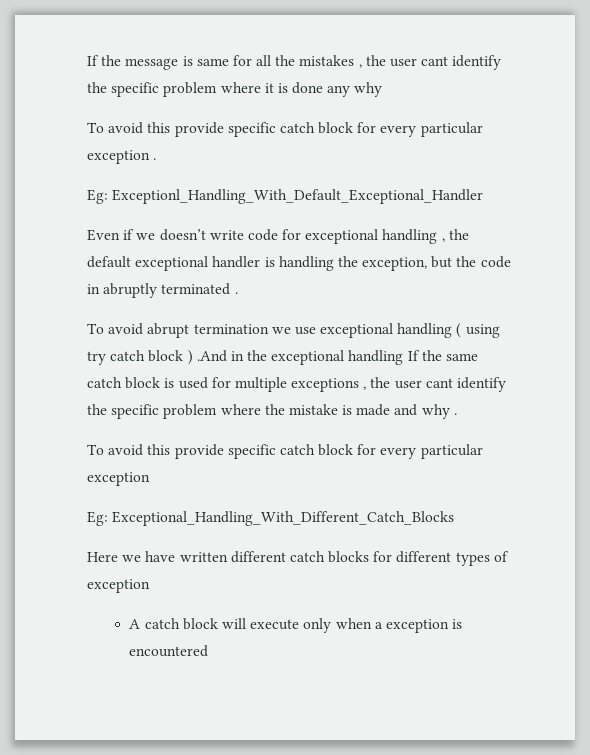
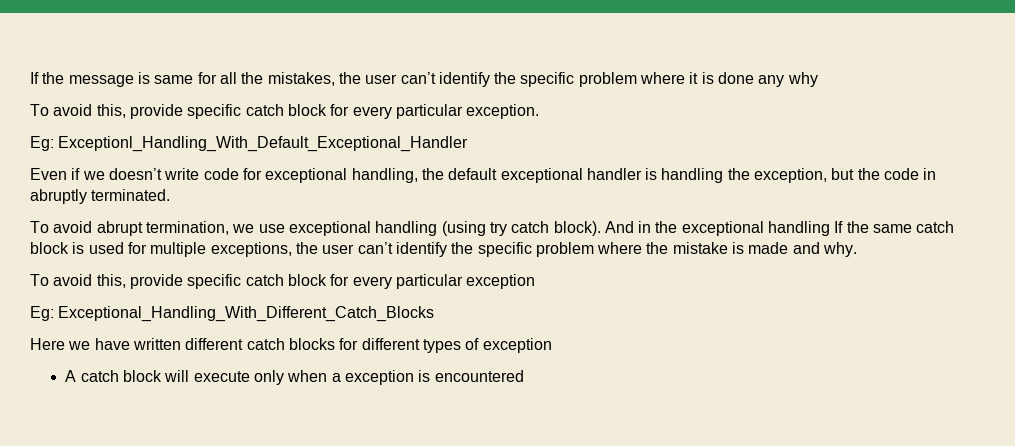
- If the message is same for all the mistakes , the user cant identify the specific problem where it is done any why
+ If the message is same for all the mistakes, the user can’t identify the specific problem where it is done any why
- To avoid this provide specific catch block for every particular exception .
+ To avoid this, provide specific catch block for every particular exception.
- Even if we doesn’t write code for exceptional handling , the default exceptional handler is handling the exception, but the code in abruptly terminated .
+ Even if we doesn’t write code for exceptional handling, the default exceptional handler is handling the exception, but the code in abruptly terminated.
- To avoid abrupt termination we use exceptional handling ( using try catch block ) .And in the exceptional handling If the same catch block is used for multiple exceptions , the user cant identify the specific problem where the mistake is made and why .
- To avoid this provide specific catch block for every particular exception
+ To avoid abrupt termination, we use exceptional handling (using try catch block). And in the exceptional handling If the same catch block is used for multiple exceptions, the user can’t identify the specific problem where the mistake is made and why.
+ To avoid this, provide specific catch block for every particular exception

